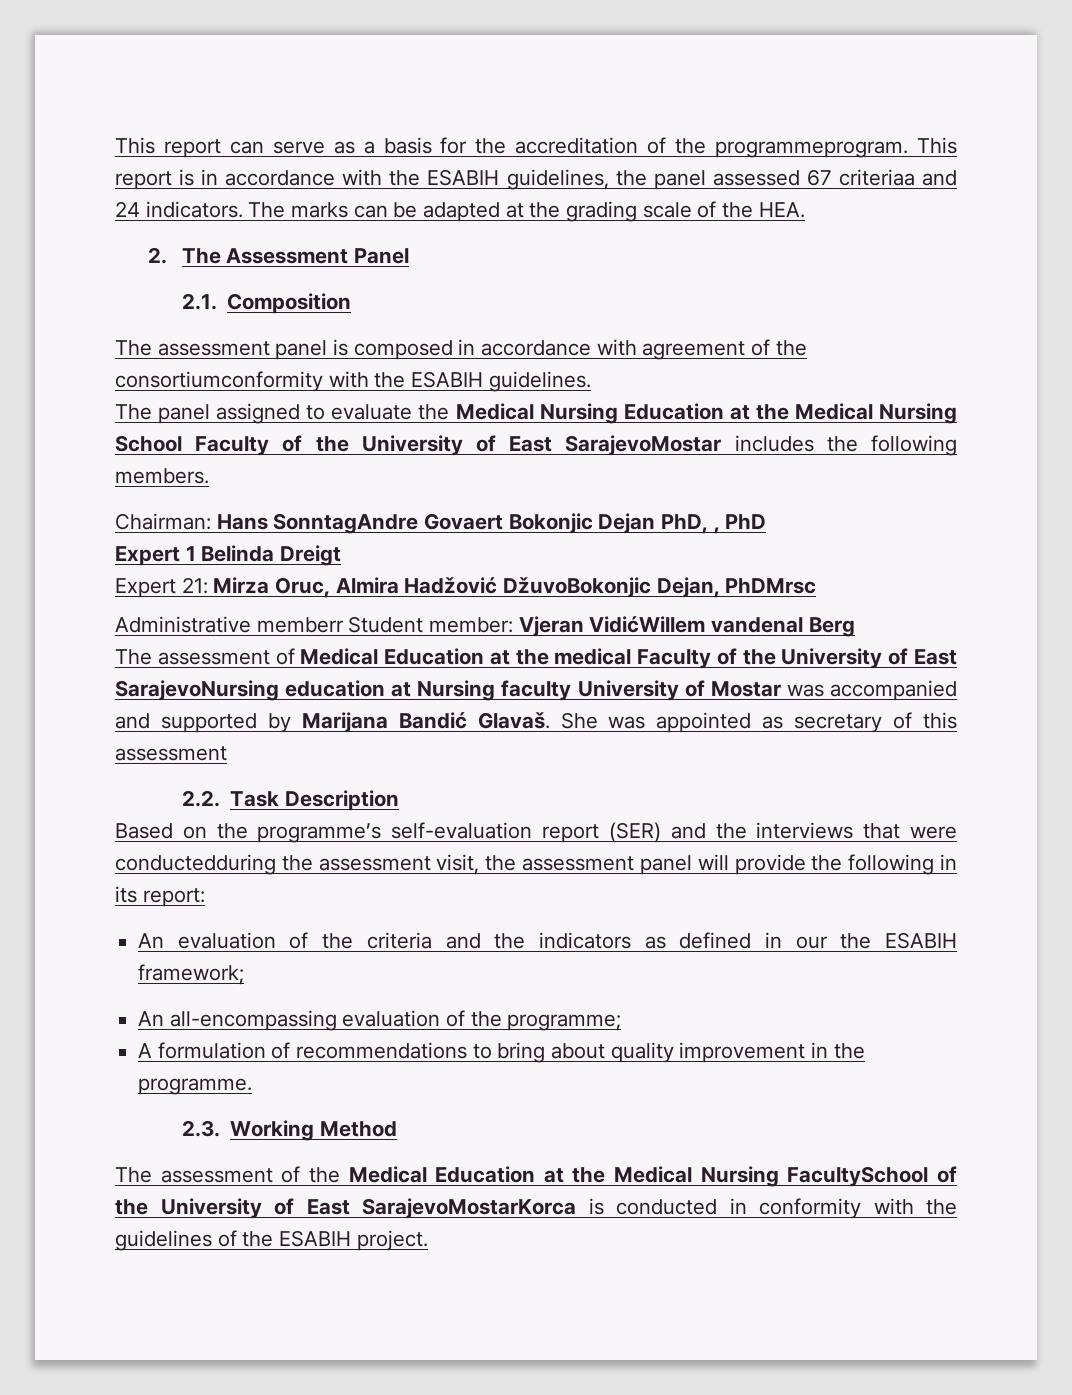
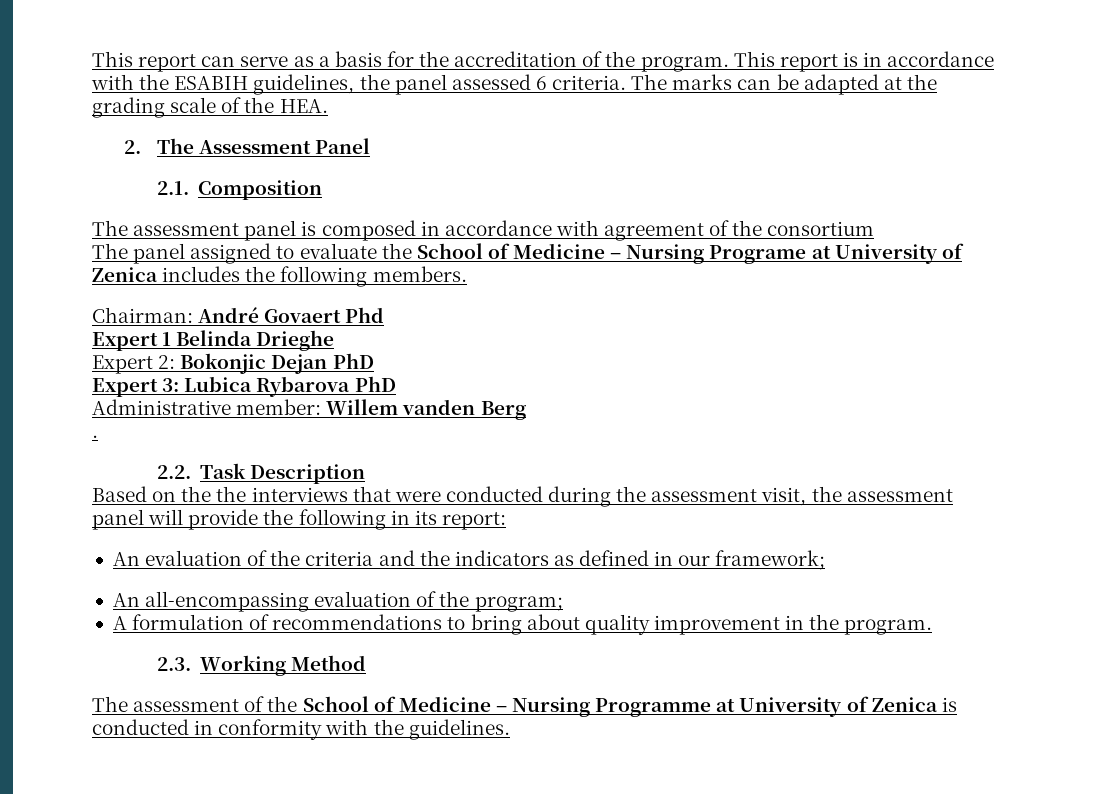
- This report can serve as a basis for the accreditation of the programmeprogram.
+ This report can serve as a basis for the accreditation of the program.
- This report is in accordance with the ESABIH guidelines, the panel assessed 67 criteriaa and 24 indicators.
+ This report is in accordance with the ESABIH guidelines, the panel assessed 6 criteria.
- The assessment panel is composed in accordance with agreement of the consortiumconformity with the ESABIH guidelines.
+ The assessment panel is composed in accordance with agreement of the consortium
- The panel assigned to evaluate the Medical Nursing Education at the Medical Nursing School Faculty of the University of East SarajevoMostar includes the following members.
+ The panel assigned to evaluate the School of Medicine – Nursing Programe at University of Zenica includes the following members.
- Chairman: Hans SonntagAndre Govaert Bokonjic Dejan PhD, , PhD
+ Chairman: André Govaert Phd
- Expert 1 Belinda Dreigt
- Expert 21: Mirza Oruc, Almira Hadžović DžuvoBokonjic Dejan, PhDMrsc
- Administrative memberr Student member: Vjeran VidićWillem vandenal Berg
- The assessment of Medical Education at the medical Faculty of the University of East SarajevoNursing education at Nursing faculty University of Mostar was accompanied and supported by Marijana Bandić Glavaš. She was appointed as secretary of this assessment
+ Expert 1 Belinda Drieghe
+ Expert 2: Bokonjic Dejan PhD
+ Expert 3: Lubica Rybarova PhD
+ Administrative member: Willem vanden Berg
+ .
- Based on the programme’s self-evaluation report (SER) and the interviews that were conductedduring the assessment visit, the assessment panel will provide the following in its report:
+ Based on the the interviews that were conducted during the assessment visit, the assessment panel will provide the following in its report:
- An evaluation of the criteria and the indicators as defined in our the ESABIH framework;
+ An evaluation of the criteria and the indicators as defined in our framework;
- An all-encompassing evaluation of the programme;
+ An all-encompassing evaluation of the program;
- A formulation of recommendations to bring about quality improvement in the programme.
+ A formulation of recommendations to bring about quality improvement in the program.
- The assessment of the Medical Education at the Medical Nursing FacultySchool of the University of East SarajevoMostarKorca is conducted in conformity with the guidelines of the ESABIH project.
+ The assessment of the School of Medicine – Nursing Programme at University of Zenica is conducted in conformity with the guidelines.

